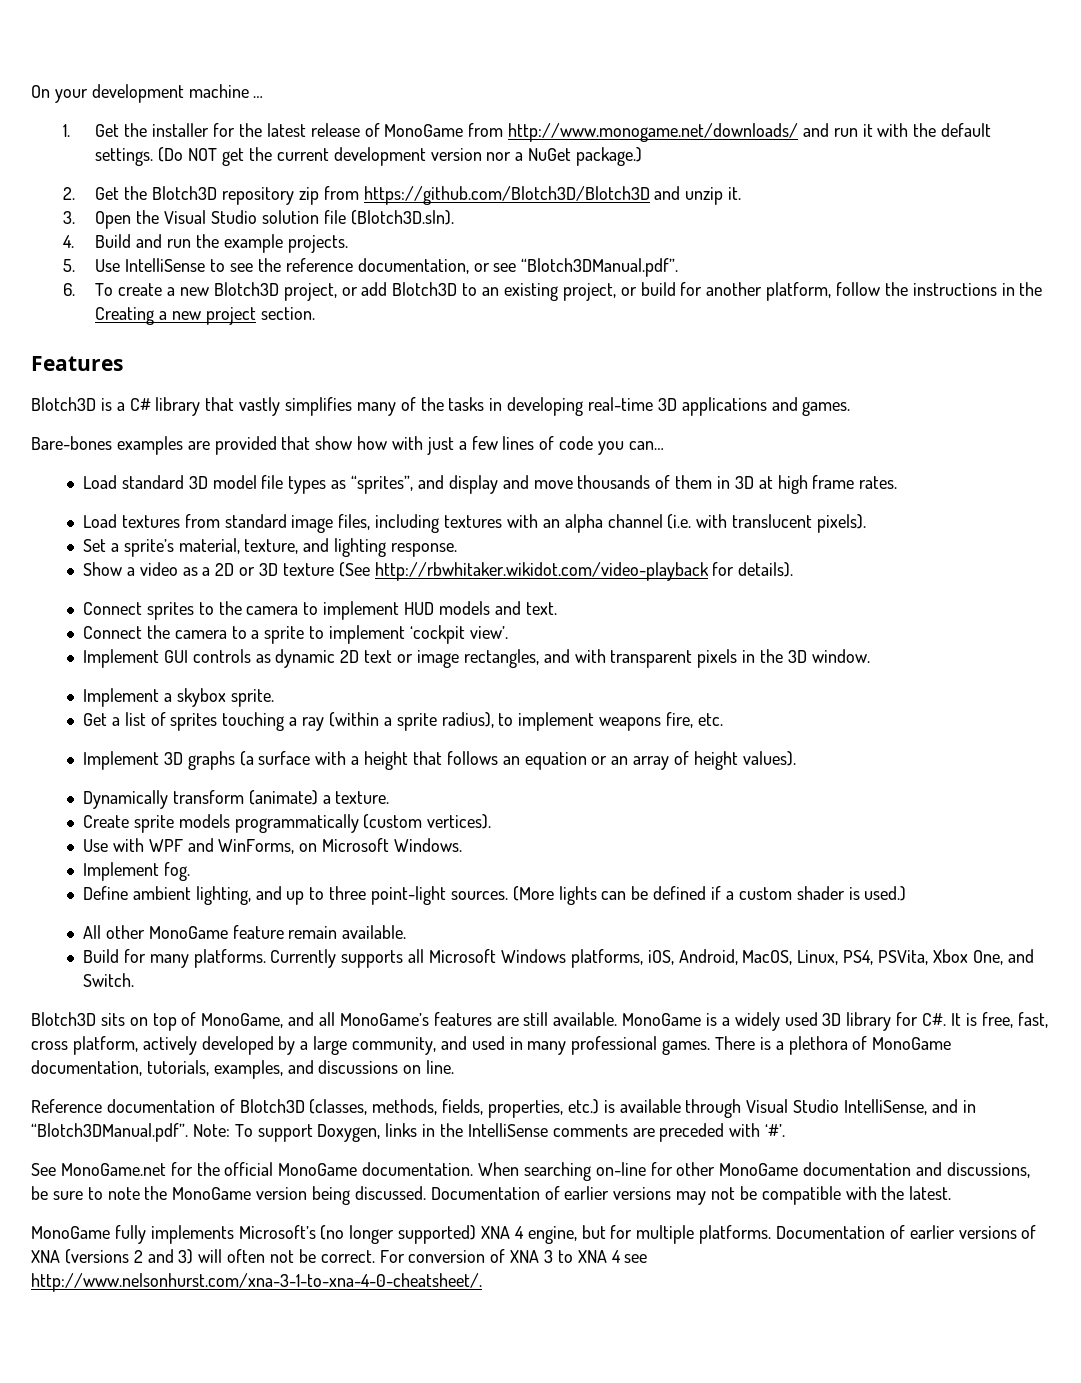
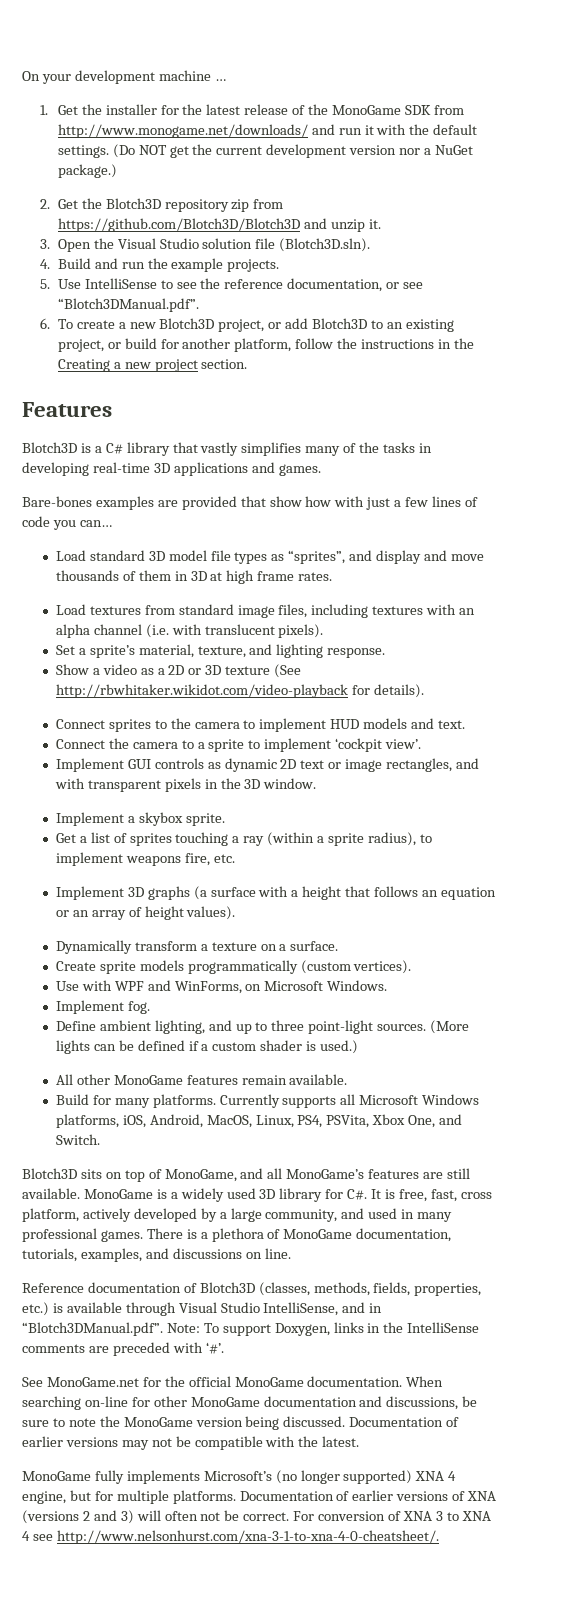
- 1. Get the installer for the latest release of MonoGame from http://www.monogame.net/downloads/ and run it with the default settings.
+ 1. Get the installer for the latest release of the MonoGame SDK from http://www.monogame.net/downloads/ and run it with the default settings.
- Dynamically transform (animate) a texture.
+ Dynamically transform a texture on a surface.
- All other MonoGame feature remain available.
+ All other MonoGame features remain available.

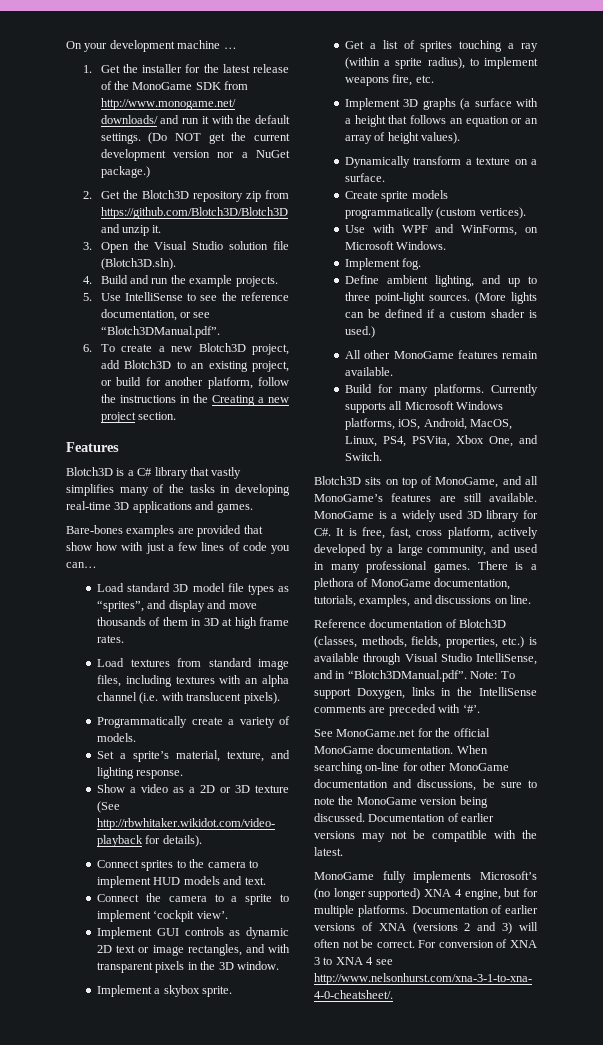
- 6. To create a new Blotch3D project, or add Blotch3D to an existing project, or build for another platform, follow the instructions in the Creating a new project section.
+ 6. To create a new Blotch3D project, add Blotch3D to an existing project, or build for another platform, follow the instructions in the Creating a new project section.
+ Programmatically create a variety of models.

